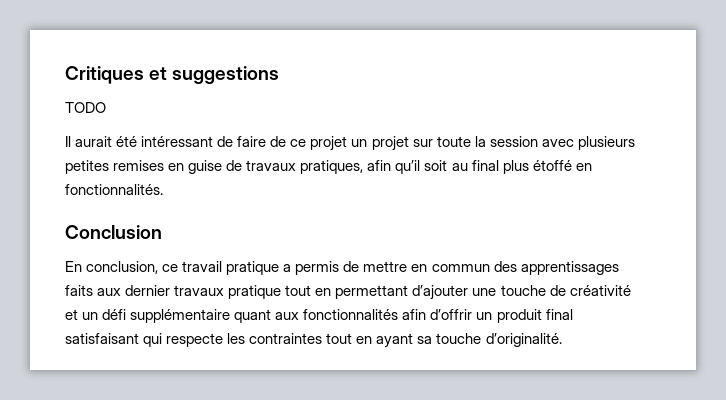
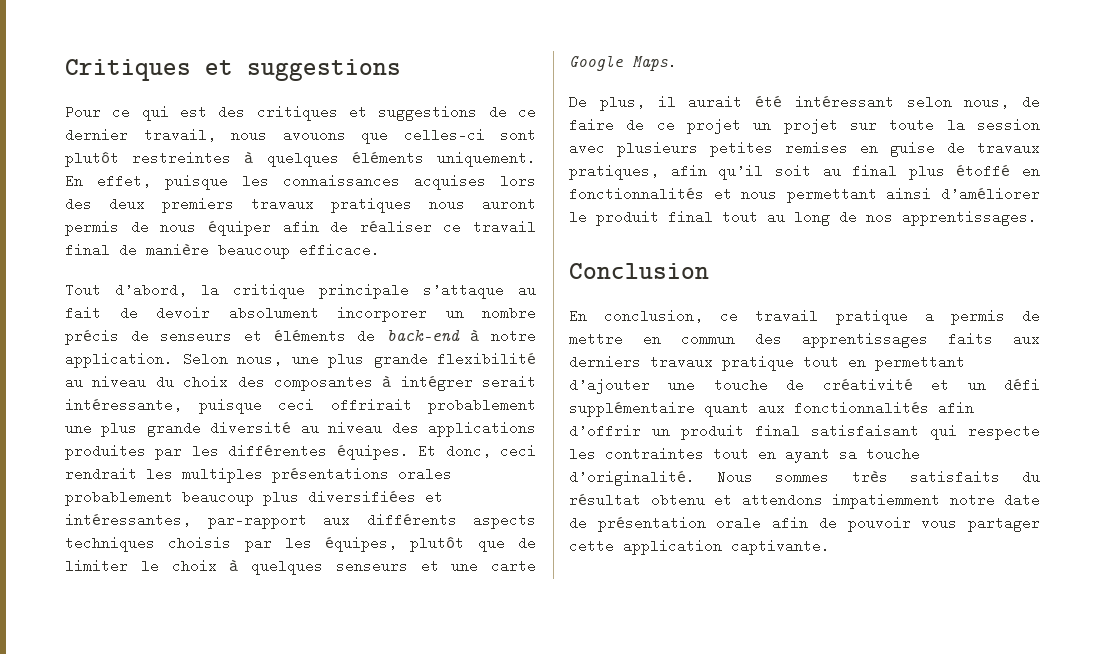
- TODO
- Il aurait été intéressant de faire de ce projet un projet sur toute la session avec plusieurs petites remises en guise de travaux pratiques, afin qu’il soit au final plus étoffé en fonctionnalités.
+ Pour ce qui est des critiques et suggestions de ce dernier travail, nous avouons que celles-ci sont plutôt restreintes à quelques éléments uniquement. En effet, puisque les connaissances acquises lors des deux premiers travaux pratiques nous auront permis de nous équiper afin de réaliser ce travail final de manière beaucoup efficace.
+ Tout d’abord, la critique principale s’attaque au fait de devoir absolument incorporer un nombre précis de senseurs et éléments de back-end à notre application. Selon nous, une plus grande flexibilité au niveau du choix des composantes à intégrer serait intéressante, puisque ceci offrirait probablement une plus grande diversité au niveau des applications produites par les différentes équipes. Et donc, ceci rendrait les multiples présentations orales probablement beaucoup plus diversifiées et intéressantes, par-rapport aux différents aspects techniques choisis par les équipes, plutôt que de limiter le choix à quelques senseurs et une carte Google Maps.
+ De plus, il aurait été intéressant selon nous, de faire de ce projet un projet sur toute la session avec plusieurs petites remises en guise de travaux pratiques, afin qu’il soit au final plus étoffé en fonctionnalités et nous permettant ainsi d’améliorer le produit final tout au long de nos apprentissages.
- En conclusion, ce travail pratique a permis de mettre en commun des apprentissages faits aux dernier travaux pratique tout en permettant d’ajouter une touche de créativité et un défi supplémentaire quant aux fonctionnalités afin d’offrir un produit final satisfaisant qui respecte les contraintes tout en ayant sa touche d’originalité.
+ En conclusion, ce travail pratique a permis de mettre en commun des apprentissages faits aux derniers travaux pratique tout en permettant d’ajouter une touche de créativité et un défi supplémentaire quant aux fonctionnalités afin d’offrir un produit final satisfaisant qui respecte les contraintes tout en ayant sa touche d’originalité.
+ Nous sommes très satisfaits du résultat obtenu et attendons impatiemment notre date de présentation orale afin de pouvoir vous partager cette application captivante.

